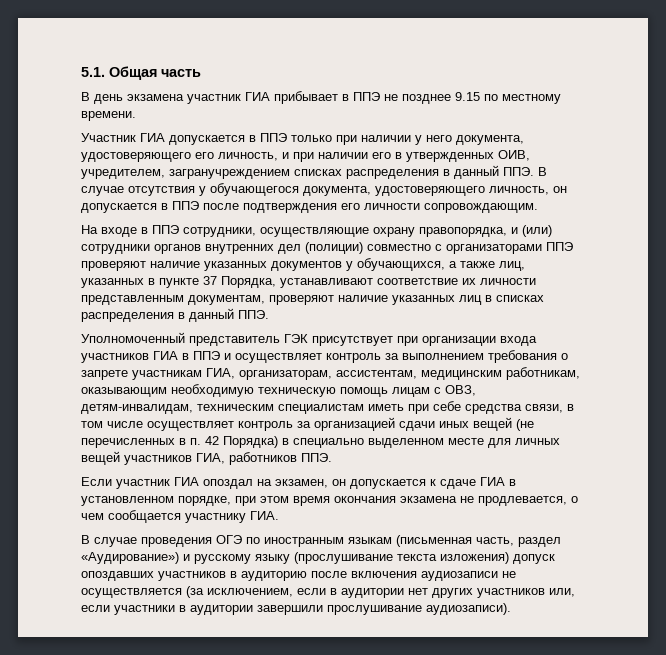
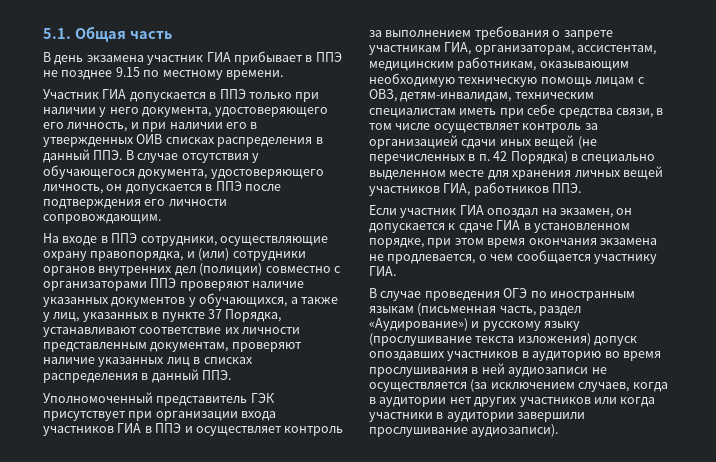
- Участник ГИА допускается в ППЭ только при наличии у него документа, удостоверяющего его личность, и при наличии его в утвержденных ОИВ, учредителем, загранучреждением списках распределения в данный ППЭ. В случае отсутствия у обучающегося документа, удостоверяющего личность, он допускается в ППЭ после подтверждения его личности сопровождающим.
+ Участник ГИА допускается в ППЭ только при наличии у него документа, удостоверяющего его личность, и при наличии его в утвержденных ОИВ списках распределения в данный ППЭ. В случае отсутствия у обучающегося документа, удостоверяющего личность, он допускается в ППЭ после подтверждения его личности сопровождающим.
- На входе в ППЭ сотрудники, осуществляющие охрану правопорядка, и (или) сотрудники органов внутренних дел (полиции) совместно с организаторами ППЭ проверяют наличие указанных документов у обучающихся, а также лиц, указанных в пункте 37 Порядка, устанавливают соответствие их личности представленным документам, проверяют наличие указанных лиц в списках распределения в данный ППЭ.
+ На входе в ППЭ сотрудники, осуществляющие охрану правопорядка, и (или) сотрудники органов внутренних дел (полиции) совместно с организаторами ППЭ проверяют наличие указанных документов у обучающихся, а также у лиц, указанных в пункте 37 Порядка, устанавливают соответствие их личности представленным документам, проверяют наличие указанных лиц в списках распределения в данный ППЭ.
- Уполномоченный представитель ГЭК присутствует при организации входа участников ГИА в ППЭ и осуществляет контроль за выполнением требования о запрете участникам ГИА, организаторам, ассистентам, медицинским работникам, оказывающим необходимую техническую помощь лицам с ОВЗ, детям-инвалидам, техническим специалистам иметь при себе средства связи, в том числе осуществляет контроль за организацией сдачи иных вещей (не перечисленных в п. 42 Порядка) в специально выделенном месте для личных вещей участников ГИА, работников ППЭ.
+ Уполномоченный представитель ГЭК присутствует при организации входа участников ГИА в ППЭ и осуществляет контроль за выполнением требования о запрете участникам ГИА, организаторам, ассистентам, медицинским работникам, оказывающим необходимую техническую помощь лицам с ОВЗ, детям-инвалидам, техническим специалистам иметь при себе средства связи, в том числе осуществляет контроль за организацией сдачи иных вещей (не перечисленных в п. 42 Порядка) в специально выделенном месте для хранения личных вещей участников ГИА, работников ППЭ.
- В случае проведения ОГЭ по иностранным языкам (письменная часть, раздел «Аудирование») и русскому языку (прослушивание текста изложения) допуск опоздавших участников в аудиторию после включения аудиозаписи не осуществляется (за исключением, если в аудитории нет других участников или, если участники в аудитории завершили прослушивание аудиозаписи).
+ В случае проведения ОГЭ по иностранным языкам (письменная часть, раздел «Аудирование») и русскому языку (прослушивание текста изложения) допуск опоздавших участников в аудиторию во время прослушивания в ней аудиозаписи не осуществляется (за исключением случаев, когда в аудитории нет других участников или когда участники в аудитории завершили прослушивание аудиозаписи).

